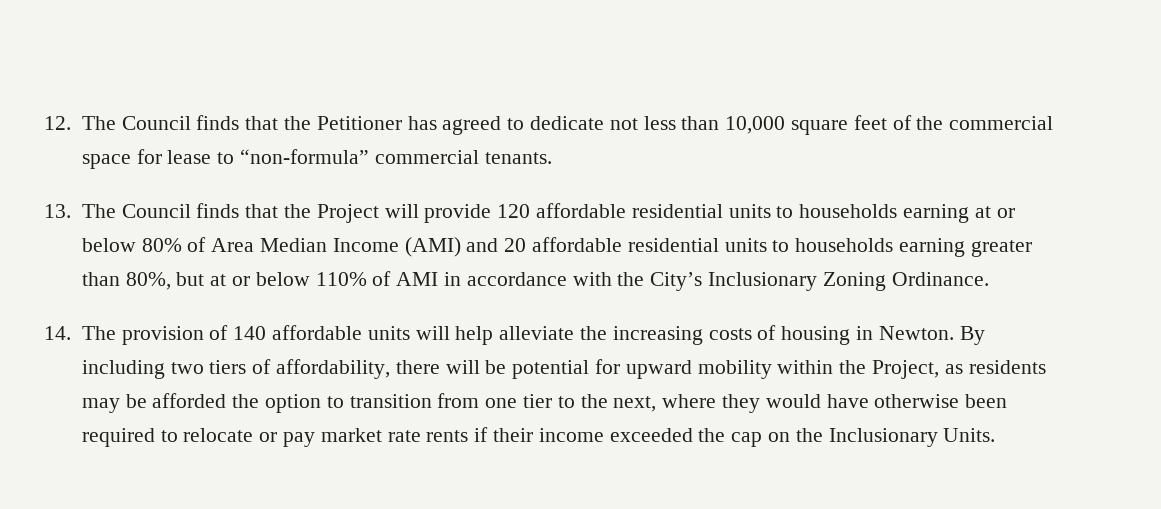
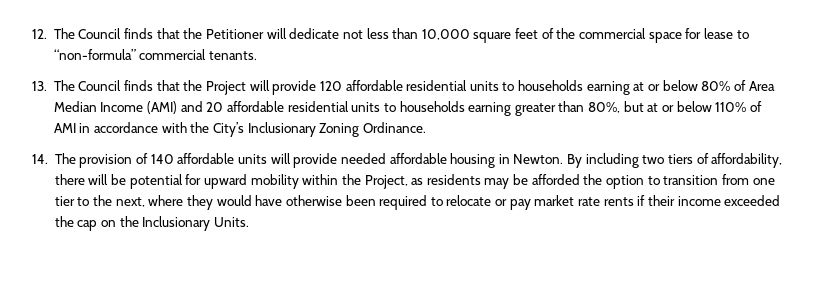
- 12. The Council finds that the Petitioner has agreed to dedicate not less than 10,000 square feet of the commercial space for lease to “non-formula” commercial tenants.
+ 12. The Council finds that the Petitioner will dedicate not less than 10,000 square feet of the commercial space for lease to “non-formula” commercial tenants.
- 14. The provision of 140 affordable units will help alleviate the increasing costs of housing in Newton.
+ 14. The provision of 140 affordable units will provide needed affordable housing in Newton.

